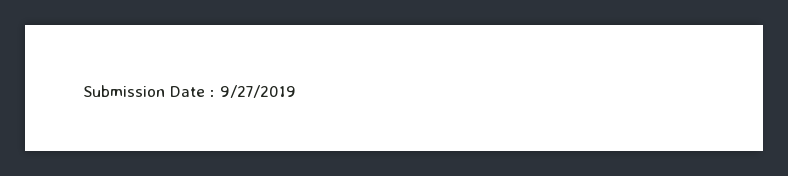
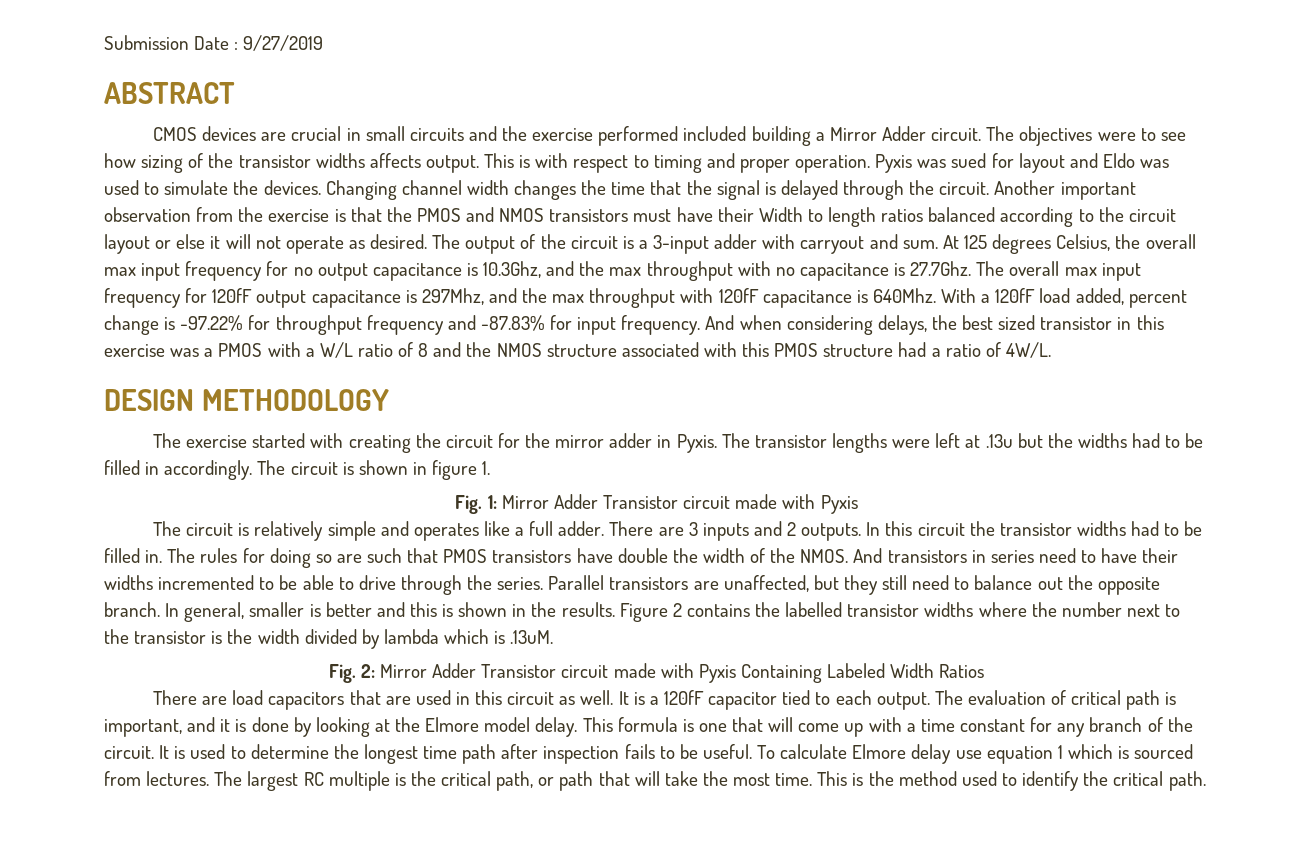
+ ABSTRACT
+ CMOS devices are crucial in small circuits and the exercise performed included building a Mirror Adder circuit. The objectives were to see how sizing of the transistor widths affects output. This is with respect to timing and proper operation. Pyxis was sued for layout and Eldo was used to simulate the devices. Changing channel width changes the time that the signal is delayed through the circuit. Another important observation from the exercise is that the PMOS and NMOS transistors must have their Width to length ratios balanced according to the circuit layout or else it will not operate as desired. The output of the circuit is a 3-input adder with carryout and sum. At 125 degrees Celsius, the overall max input frequency for no output capacitance is 10.3Ghz, and the max throughput with no capacitance is 27.7Ghz. The overall max input frequency for 120fF output capacitance is 297Mhz, and the max throughput with 120fF capacitance is 640Mhz. With a 120fF load added, percent change is -97.22% for throughput frequency and -87.83% for input frequency. And when considering delays, the best sized transistor in this exercise was a PMOS with a W/L ratio of 8 and the NMOS structure associated with this PMOS structure had a ratio of 4W/L.
+ DESIGN METHODOLOGY
+ The exercise started with creating the circuit for the mirror adder in Pyxis. The transistor lengths were left at .13u but the widths had to be filled in accordingly. The circuit is shown in figure 1.
+ Fig. 1: Mirror Adder Transistor circuit made with Pyxis
+ The circuit is relatively simple and operates like a full adder. There are 3 inputs and 2 outputs. In this circuit the transistor widths had to be filled in. The rules for doing so are such that PMOS transistors have double the width of the NMOS. And transistors in series need to have their widths incremented to be able to drive through the series. Parallel transistors are unaffected, but they still need to balance out the opposite branch. In general, smaller is better and this is shown in the results. Figure 2 contains the labelled transistor widths where the number next to the transistor is the width divided by lambda which is .13uM.
+ Fig. 2: Mirror Adder Transistor circuit made with Pyxis Containing Labeled Width Ratios
+ There are load capacitors that are used in this circuit as well. It is a 120fF capacitor tied to each output. The evaluation of critical path is important, and it is done by looking at the Elmore model delay. This formula is one that will come up with a time constant for any branch of the circuit. It is used to determine the longest time path after inspection fails to be useful. To calculate Elmore delay use equation 1 which is sourced from lectures. The largest RC multiple is the critical path, or path that will take the most time. This is the method used to identify the critical path.

